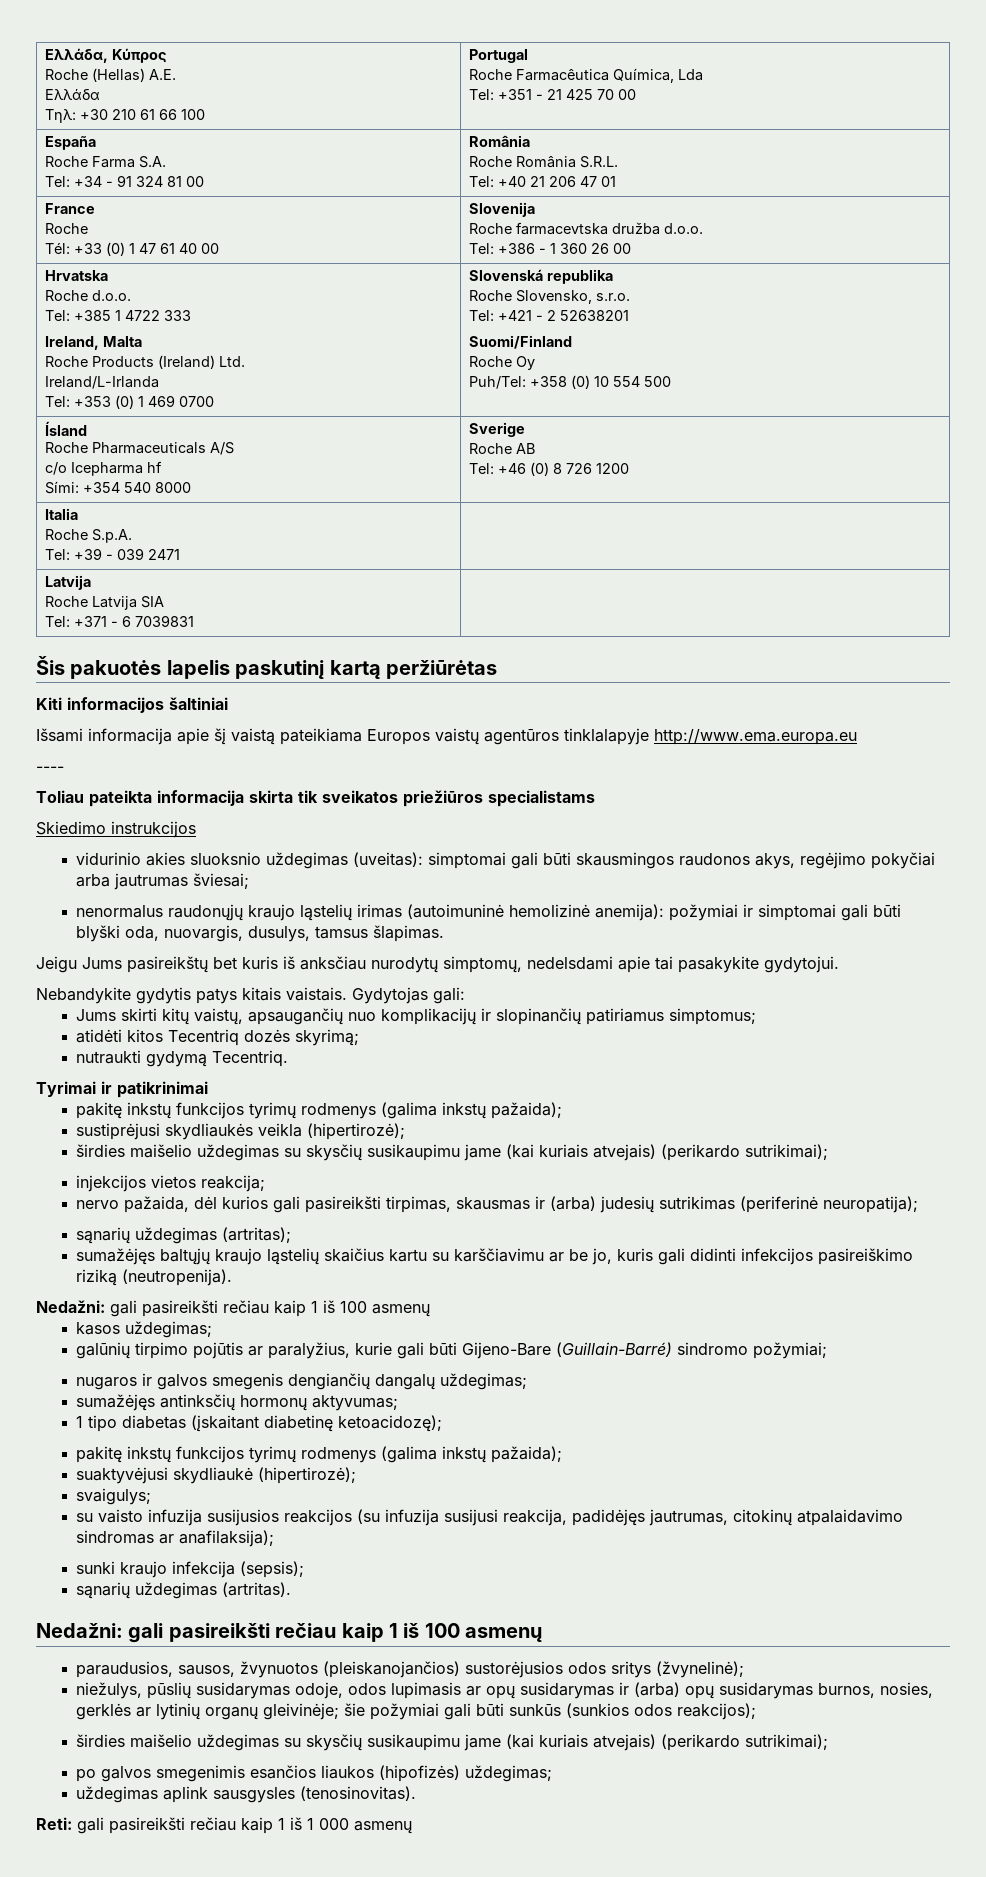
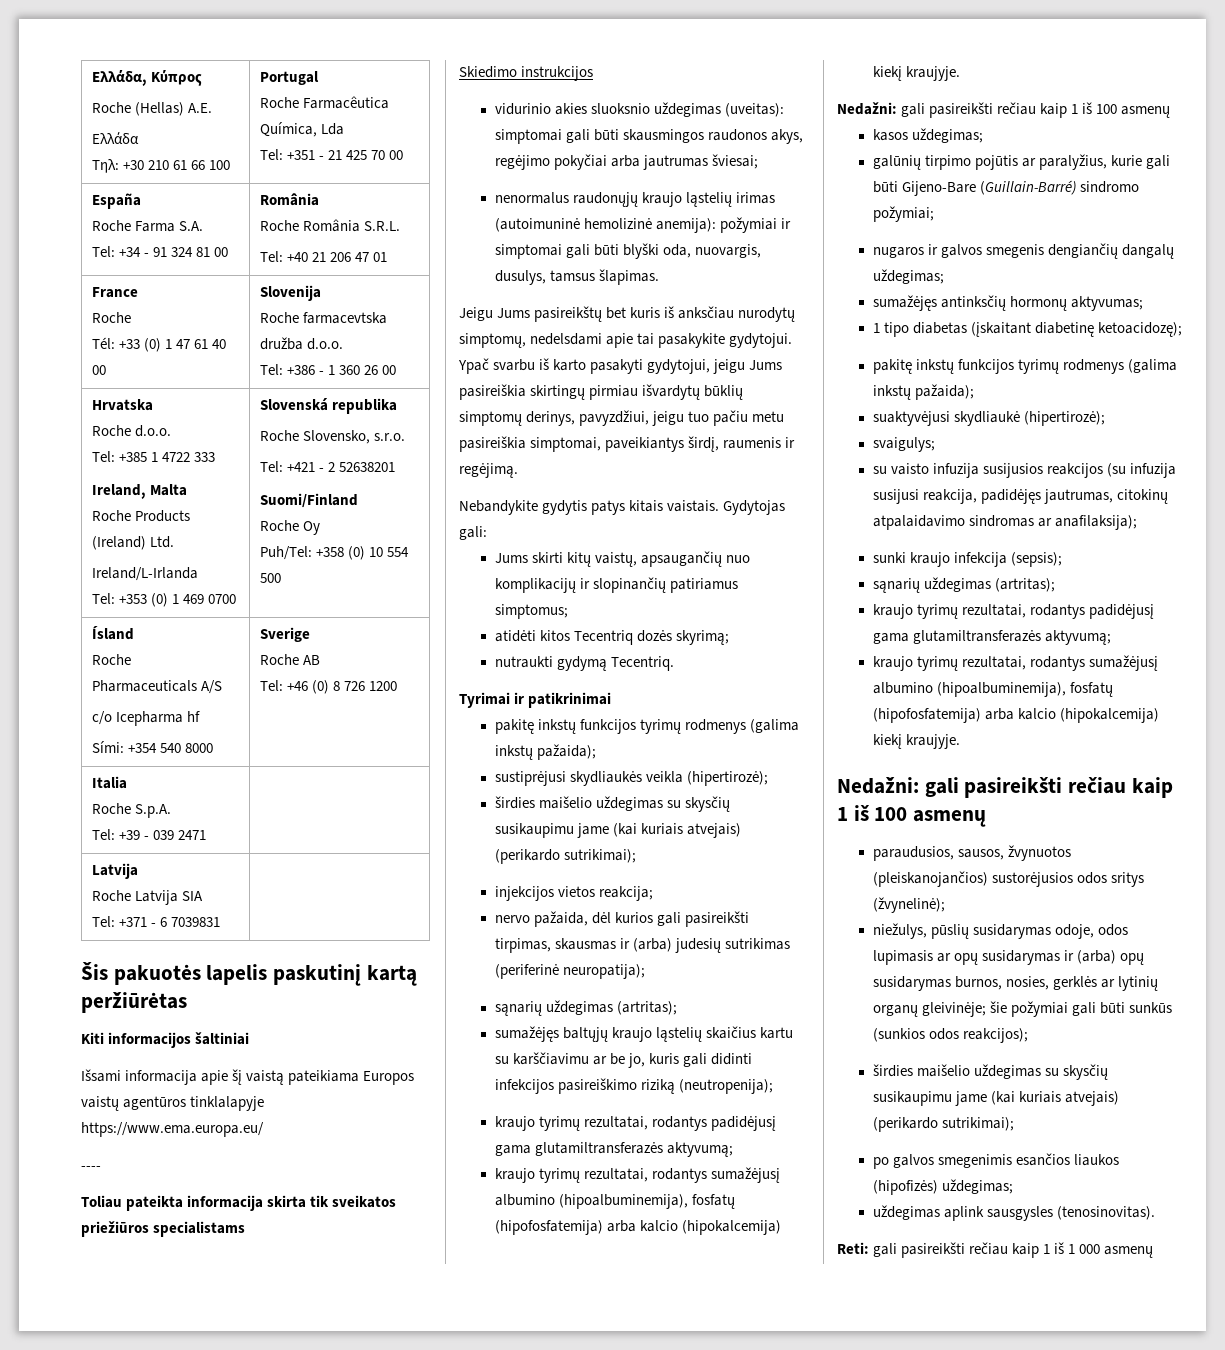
- Išsami informacija apie šį vaistą pateikiama Europos vaistų agentūros tinklalapyje http://www.ema.europa.eu
+ Išsami informacija apie šį vaistą pateikiama Europos vaistų agentūros tinklalapyje https://www.ema.europa.eu/
+ Ypač svarbu iš karto pasakyti gydytojui, jeigu Jums pasireiškia skirtingų pirmiau išvardytų būklių simptomų derinys, pavyzdžiui, jeigu tuo pačiu metu pasireiškia simptomai, paveikiantys širdį, raumenis ir regėjimą.
- sumažėjęs baltųjų kraujo ląstelių skaičius kartu su karščiavimu ar be jo, kuris gali didinti infekcijos pasireiškimo riziką (neutropenija).
+ sumažėjęs baltųjų kraujo ląstelių skaičius kartu su karščiavimu ar be jo, kuris gali didinti infekcijos pasireiškimo riziką (neutropenija);
+ kraujo tyrimų rezultatai, rodantys padidėjusį gama glutamiltransferazės aktyvumą;
+ kraujo tyrimų rezultatai, rodantys sumažėjusį albumino (hipoalbuminemija), fosfatų (hipofosfatemija) arba kalcio (hipokalcemija) kiekį kraujyje.
  sunki kraujo infekcija (sepsis);
- sąnarių uždegimas (artritas).
+ sąnarių uždegimas (artritas);
+ kraujo tyrimų rezultatai, rodantys padidėjusį gama glutamiltransferazės aktyvumą;
+ kraujo tyrimų rezultatai, rodantys sumažėjusį albumino (hipoalbuminemija), fosfatų (hipofosfatemija) arba kalcio (hipokalcemija) kiekį kraujyje.

